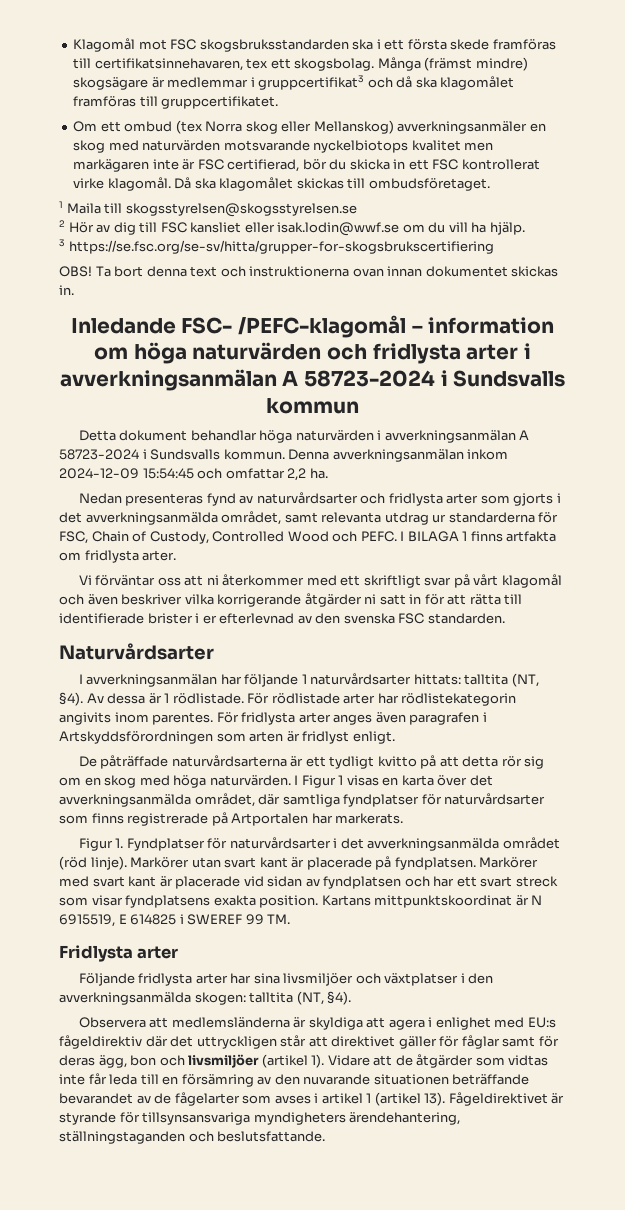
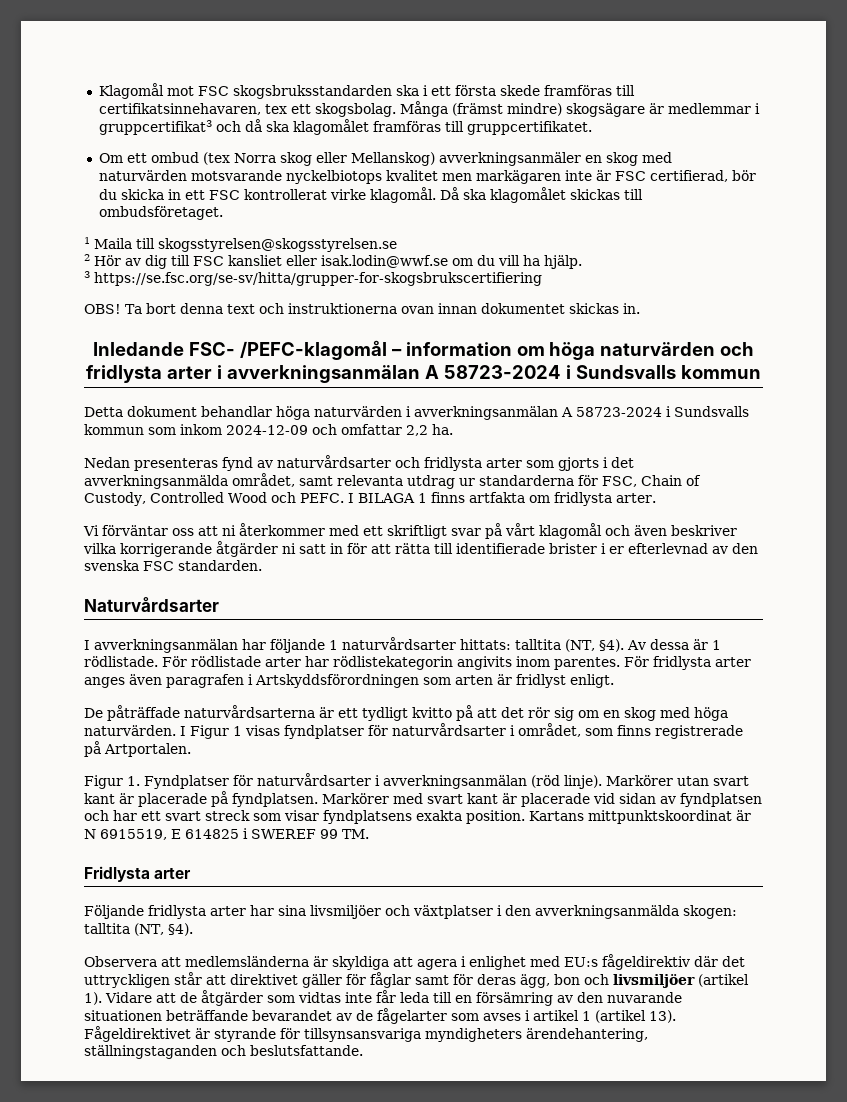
- Detta dokument behandlar höga naturvärden i avverkningsanmälan A 58723-2024 i Sundsvalls kommun. Denna avverkningsanmälan inkom 2024-12-09 15:54:45 och omfattar 2,2 ha.
+ Detta dokument behandlar höga naturvärden i avverkningsanmälan A 58723-2024 i Sundsvalls kommun som inkom 2024-12-09 och omfattar 2,2 ha.
- De påträffade naturvårdsarterna är ett tydligt kvitto på att detta rör sig om en skog med höga naturvärden.
+ De påträffade naturvårdsarterna är ett tydligt kvitto på att det rör sig om en skog med höga naturvärden.
- I Figur 1 visas en karta över det avverkningsanmälda området, där samtliga fyndplatser för naturvårdsarter som finns registrerade på Artportalen har markerats.
+ I Figur 1 visas fyndplatser för naturvårdsarter i området, som finns registrerade på Artportalen.
- Figur 1. Fyndplatser för naturvårdsarter i det avverkningsanmälda området (röd linje).
+ Figur 1. Fyndplatser för naturvårdsarter i avverkningsanmälan (röd linje).

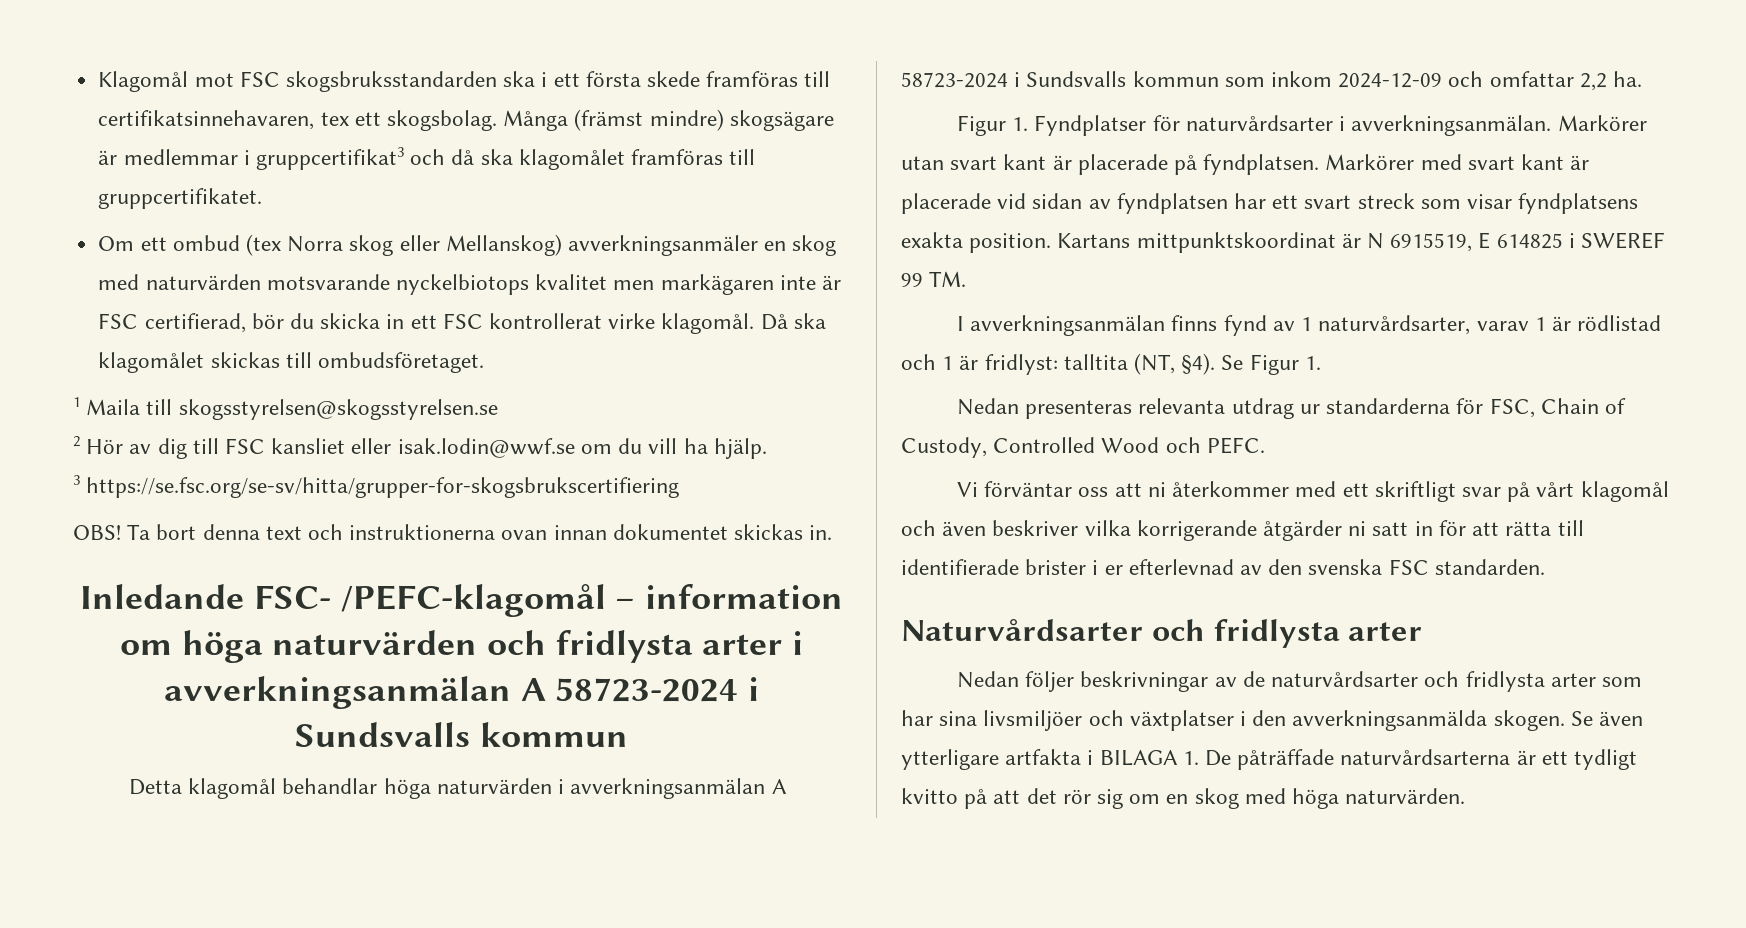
- Detta dokument behandlar höga naturvärden i avverkningsanmälan A 58723-2024 i Sundsvalls kommun som inkom 2024-12-09 och omfattar 2,2 ha.
+ Detta klagomål behandlar höga naturvärden i avverkningsanmälan A 58723-2024 i Sundsvalls kommun som inkom 2024-12-09 och omfattar 2,2 ha.
- Nedan presenteras fynd av naturvårdsarter och fridlysta arter som gjorts i det avverkningsanmälda området, samt relevanta utdrag ur standarderna för FSC, Chain of Custody, Controlled Wood och PEFC. I BILAGA 1 finns artfakta om fridlysta arter.
+ Figur 1. Fyndplatser för naturvårdsarter i avverkningsanmälan. Markörer utan svart kant är placerade på fyndplatsen. Markörer med svart kant är placerade vid sidan av fyndplatsen har ett svart streck som visar fyndplatsens exakta position. Kartans mittpunktskoordinat är N 6915519, E 614825 i SWEREF 99 TM.
+ I avverkningsanmälan finns fynd av 1 naturvårdsarter, varav 1 är rödlistad och 1 är fridlyst: talltita (NT, §4). Se Figur 1.
+ Nedan presenteras relevanta utdrag ur standarderna för FSC, Chain of Custody, Controlled Wood och PEFC.
- Naturvårdsarter
- I avverkningsanmälan har följande 1 naturvårdsarter hittats: talltita (NT, §4). Av dessa är 1 rödlistade. För rödlistade arter har rödlistekategorin angivits inom parentes. För fridlysta arter anges även paragrafen i Artskyddsförordningen som arten är fridlyst enligt.
- De påträffade naturvårdsarterna är ett tydligt kvitto på att det rör sig om en skog med höga naturvärden. I Figur 1 visas fyndplatser för naturvårdsarter i området, som finns registrerade på Artportalen.
- Figur 1. Fyndplatser för naturvårdsarter i avverkningsanmälan (röd linje). Markörer utan svart kant är placerade på fyndplatsen. Markörer med svart kant är placerade vid sidan av fyndplatsen och har ett svart streck som visar fyndplatsens exakta position. Kartans mittpunktskoordinat är N 6915519, E 614825 i SWEREF 99 TM.
- Fridlysta arter
- Följande fridlysta arter har sina livsmiljöer och växtplatser i den avverkningsanmälda skogen: talltita (NT, §4).
- Observera att medlemsländerna är skyldiga att agera i enlighet med EU:s fågeldirektiv där det uttryckligen står att direktivet gäller för fåglar samt för deras ägg, bon och livsmiljöer (artikel 1). Vidare att de åtgärder som vidtas inte får leda till en försämring av den nuvarande situationen beträffande bevarandet av de fågelarter som avses i artikel 1 (artikel 13). Fågeldirektivet är styrande för tillsynsansvariga myndigheters ärendehantering, ställningstaganden och beslutsfattande.
+ Naturvårdsarter och fridlysta arter
+ Nedan följer beskrivningar av de naturvårdsarter och fridlysta arter som har sina livsmiljöer och växtplatser i den avverkningsanmälda skogen. Se även ytterligare artfakta i BILAGA 1. De påträffade naturvårdsarterna är ett tydligt kvitto på att det rör sig om en skog med höga naturvärden.

